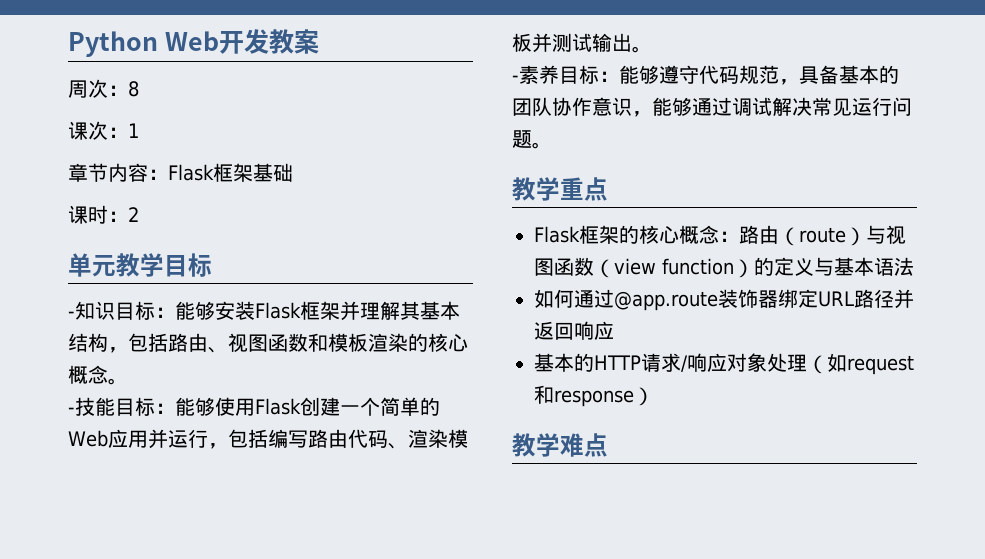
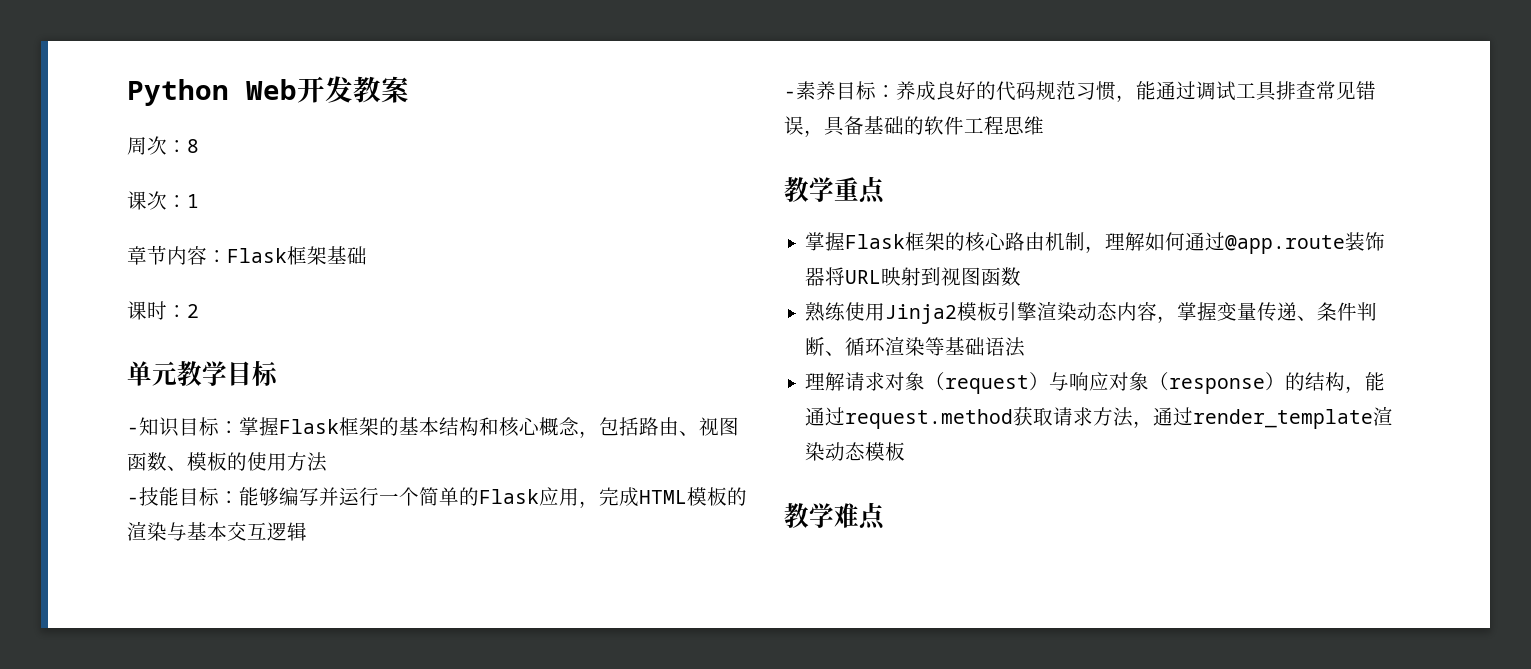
- -知识目标：能够安装Flask框架并理解其基本结构，包括路由、视图函数和模板渲染的核心概念。
+ -知识目标：掌握Flask框架的基本结构和核心概念，包括路由、视图函数、模板的使用方法
- -技能目标：能够使用Flask创建一个简单的Web应用并运行，包括编写路由代码、渲染模板并测试输出。
- -素养目标：能够遵守代码规范，具备基本的团队协作意识，能够通过调试解决常见运行问题。
+ -技能目标：能够编写并运行一个简单的Flask应用，完成HTML模板的渲染与基本交互逻辑
+ -素养目标：养成良好的代码规范习惯，能通过调试工具排查常见错误，具备基础的软件工程思维
- Flask框架的核心概念：路由（route）与视图函数（view function）的定义与基本语法
- 如何通过@app.route装饰器绑定URL路径并返回响应
- 基本的HTTP请求/响应对象处理（如request和response）
+ 掌握Flask框架的核心路由机制，理解如何通过@app.route装饰器将URL映射到视图函数
+ 熟练使用Jinja2模板引擎渲染动态内容，掌握变量传递、条件判断、循环渲染等基础语法
+ 理解请求对象（request）与响应对象（response）的结构，能通过request.method获取请求方法，通过render_template渲染动态模板

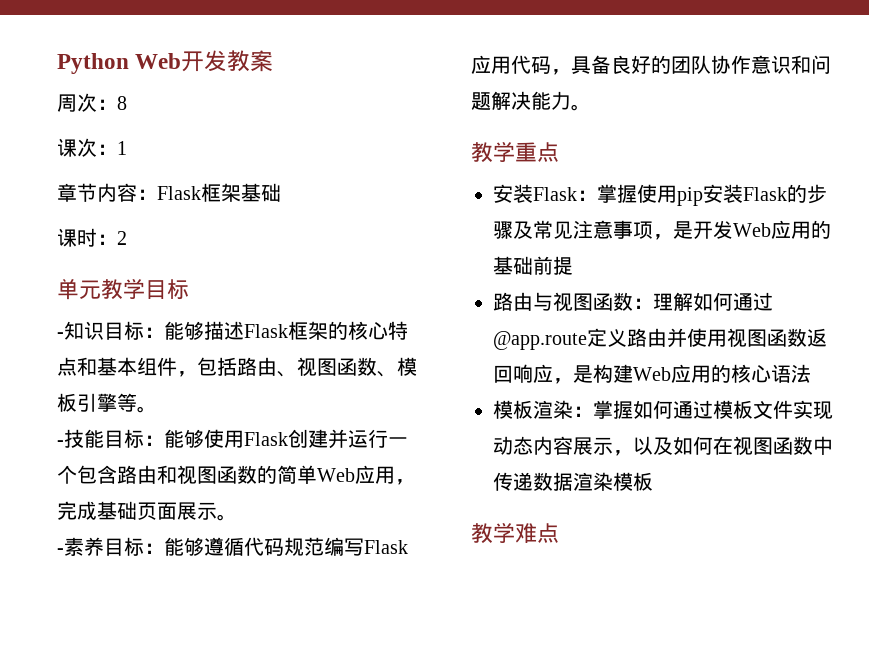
- -知识目标：掌握Flask框架的基本结构和核心概念，包括路由、视图函数、模板的使用方法
+ -知识目标：能够描述Flask框架的核心特点和基本组件，包括路由、视图函数、模板引擎等。
- -技能目标：能够编写并运行一个简单的Flask应用，完成HTML模板的渲染与基本交互逻辑
- -素养目标：养成良好的代码规范习惯，能通过调试工具排查常见错误，具备基础的软件工程思维
+ -技能目标：能够使用Flask创建并运行一个包含路由和视图函数的简单Web应用，完成基础页面展示。
+ -素养目标：能够遵循代码规范编写Flask应用代码，具备良好的团队协作意识和问题解决能力。
  教学重点
- 掌握Flask框架的核心路由机制，理解如何通过@app.route装饰器将URL映射到视图函数
- 熟练使用Jinja2模板引擎渲染动态内容，掌握变量传递、条件判断、循环渲染等基础语法
- 理解请求对象（request）与响应对象（response）的结构，能通过request.method获取请求方法，通过render_template渲染动态模板
+ 安装Flask：掌握使用pip安装Flask的步骤及常见注意事项，是开发Web应用的基础前提
+ 路由与视图函数：理解如何通过@app.route定义路由并使用视图函数返回响应，是构建Web应用的核心语法
+ 模板渲染：掌握如何通过模板文件实现动态内容展示，以及如何在视图函数中传递数据渲染模板

